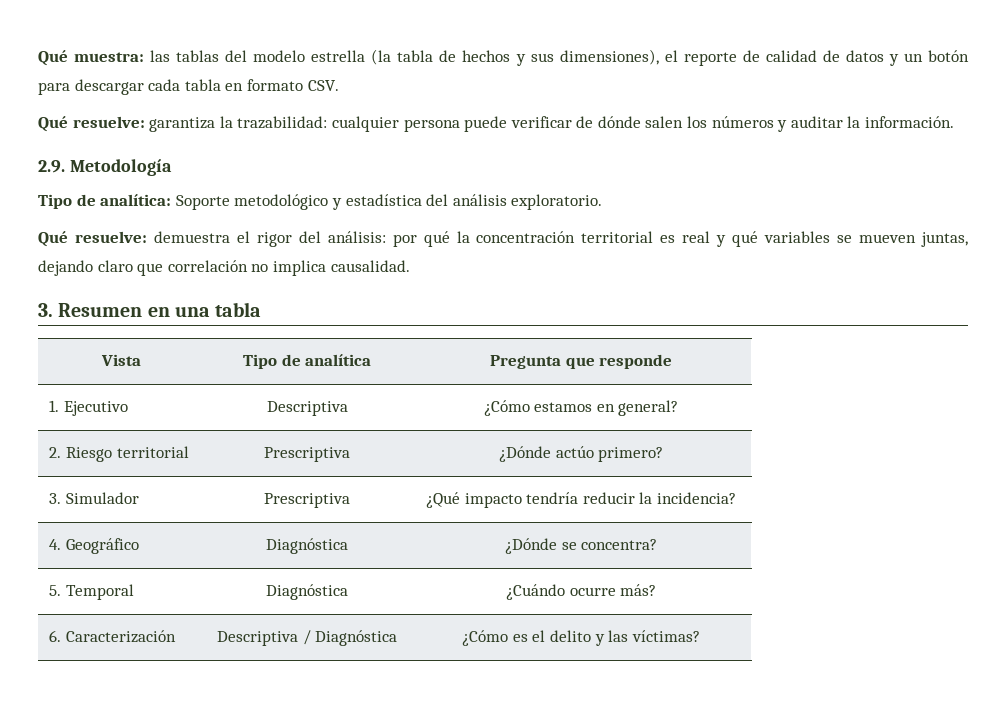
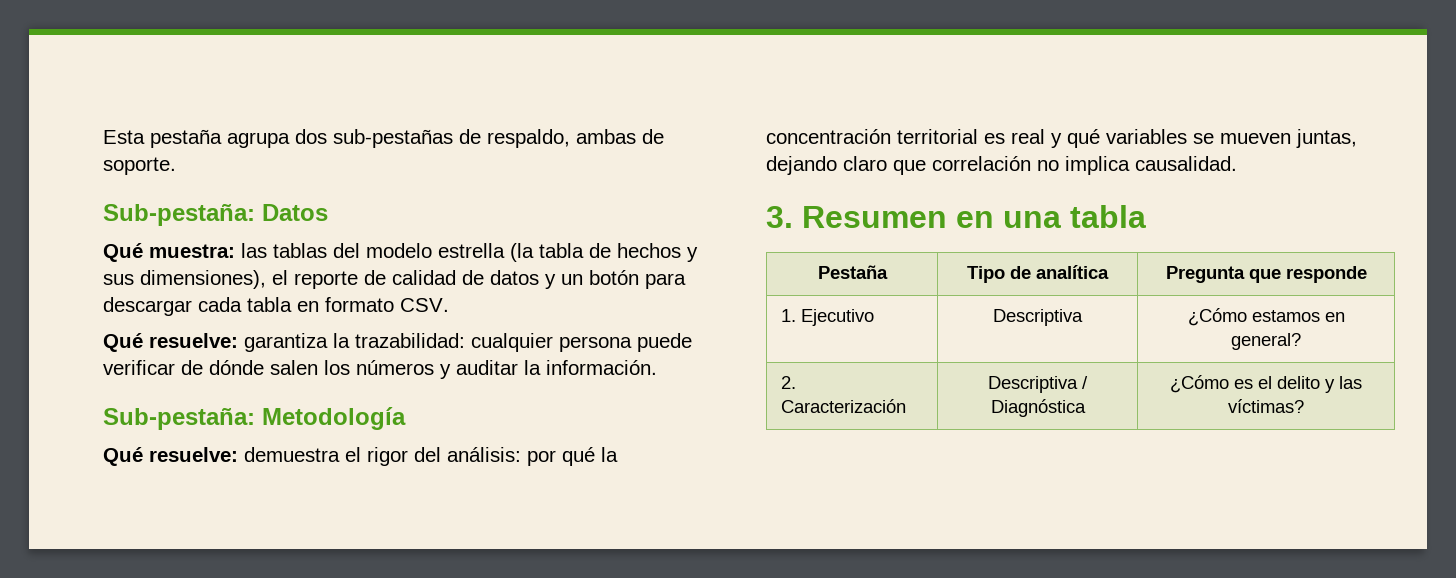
+ Esta pestaña agrupa dos sub-pestañas de respaldo, ambas de soporte.
+ Sub-pestaña: Datos
- 2.9. Metodología
+ Sub-pestaña: Metodología
- Tipo de analítica: Soporte metodológico y estadística del análisis exploratorio.
- Vista | Tipo de analítica | Pregunta que responde
+ Pestaña | Tipo de analítica | Pregunta que responde
- 2. Riesgo territorial | Prescriptiva | ¿Dónde actúo primero?
- 3. Simulador | Prescriptiva | ¿Qué impacto tendría reducir la incidencia?
- 4. Geográfico | Diagnóstica | ¿Dónde se concentra?
- 5. Temporal | Diagnóstica | ¿Cuándo ocurre más?
- 6. Caracterización | Descriptiva / Diagnóstica | ¿Cómo es el delito y las víctimas?
+ 2. Caracterización | Descriptiva / Diagnóstica | ¿Cómo es el delito y las víctimas?

